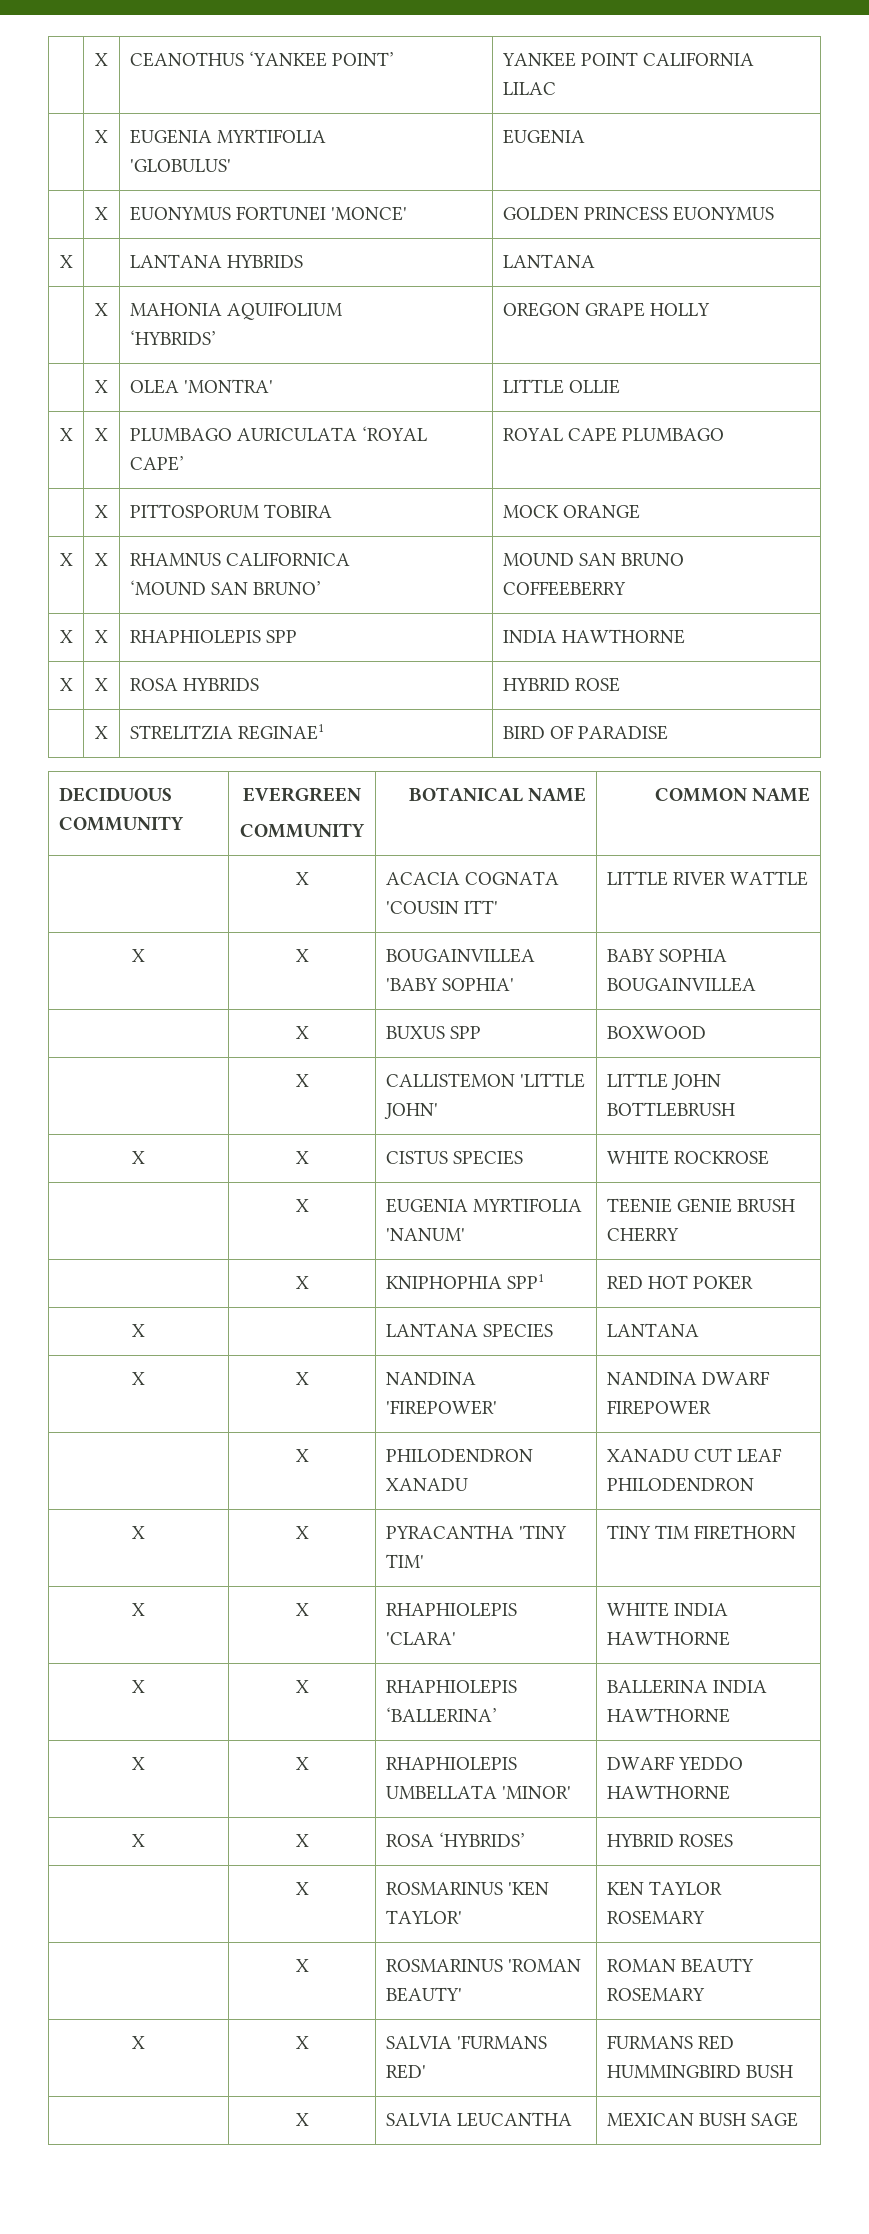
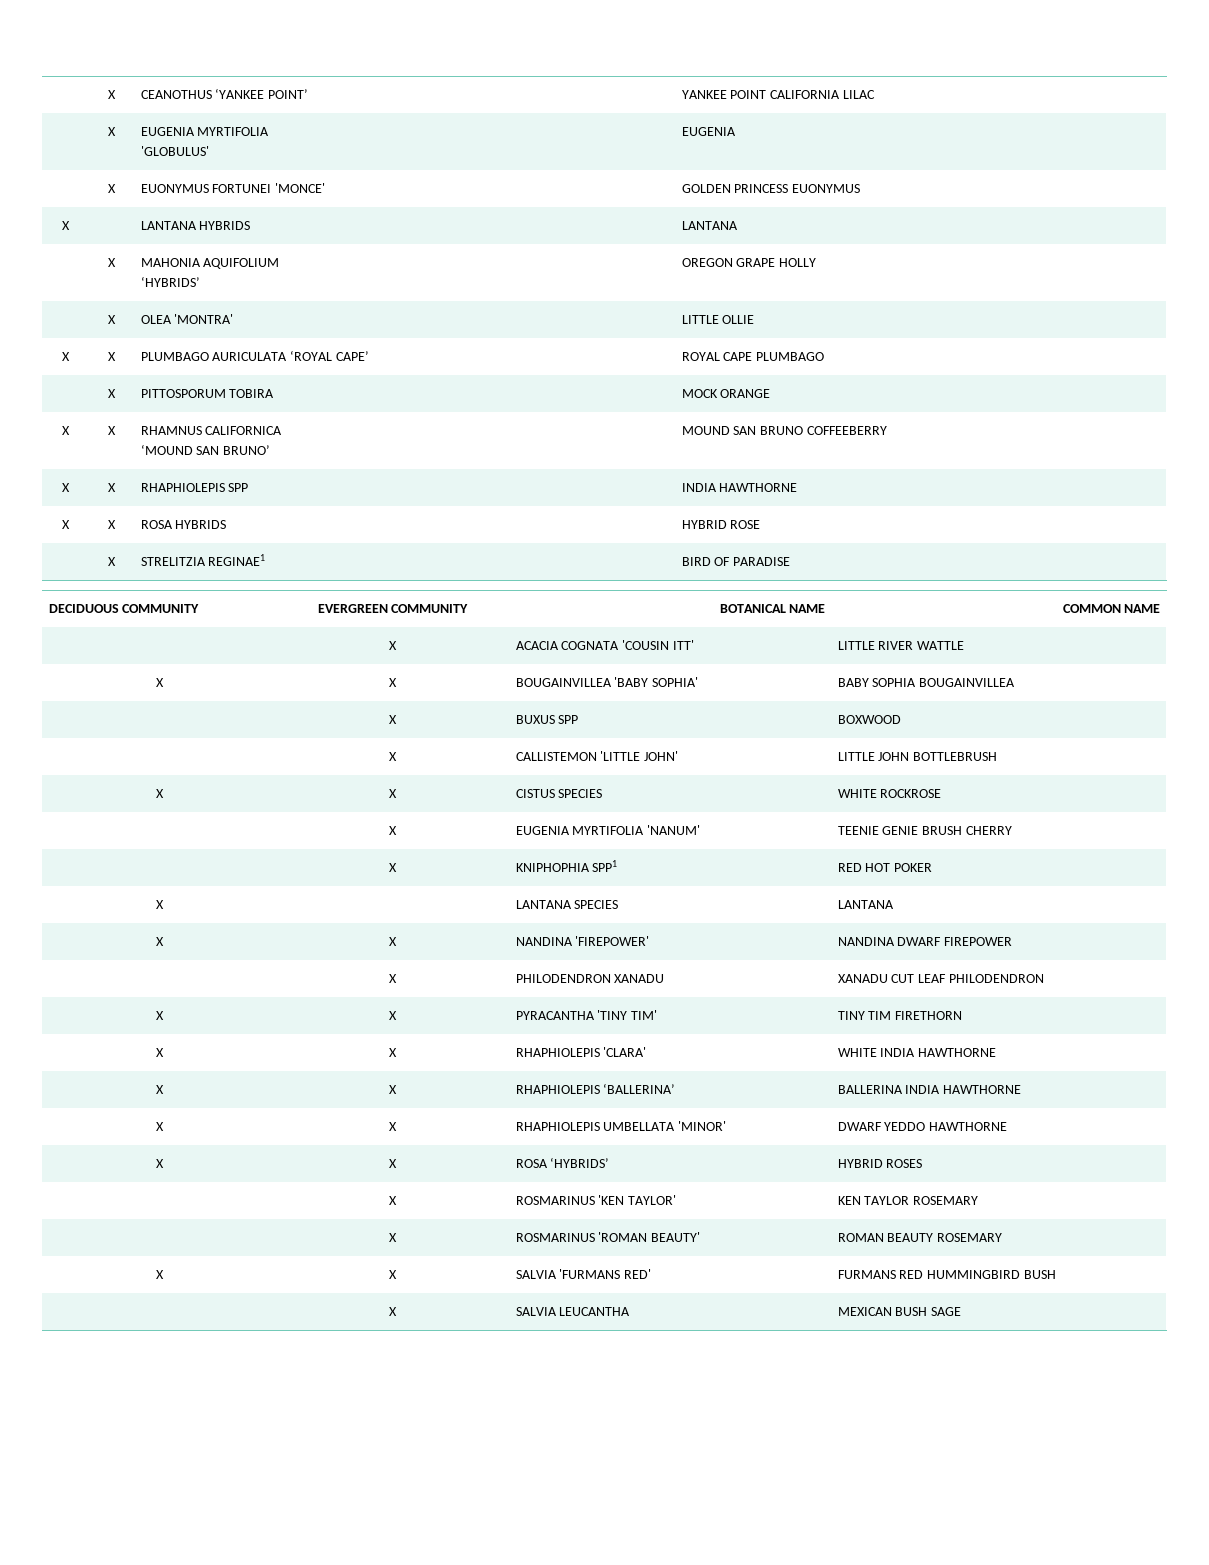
- DECIDUOUS COMMUNITY | EVERGREEN
- COMMUNITY | BOTANICAL NAME | COMMON NAME
+ DECIDUOUS COMMUNITY | EVERGREEN COMMUNITY | BOTANICAL NAME | COMMON NAME

